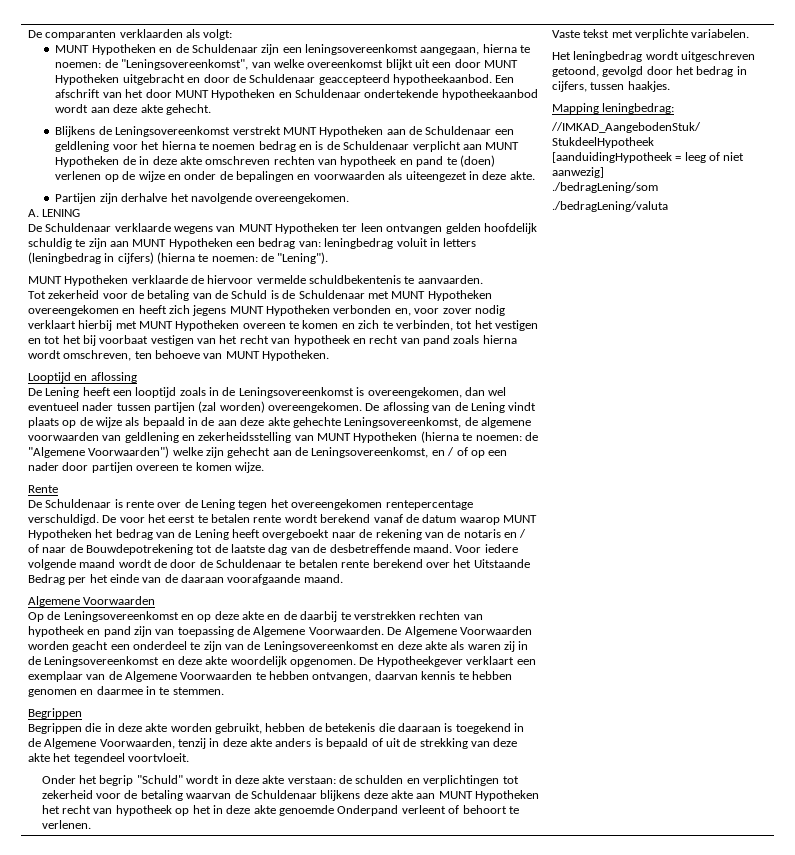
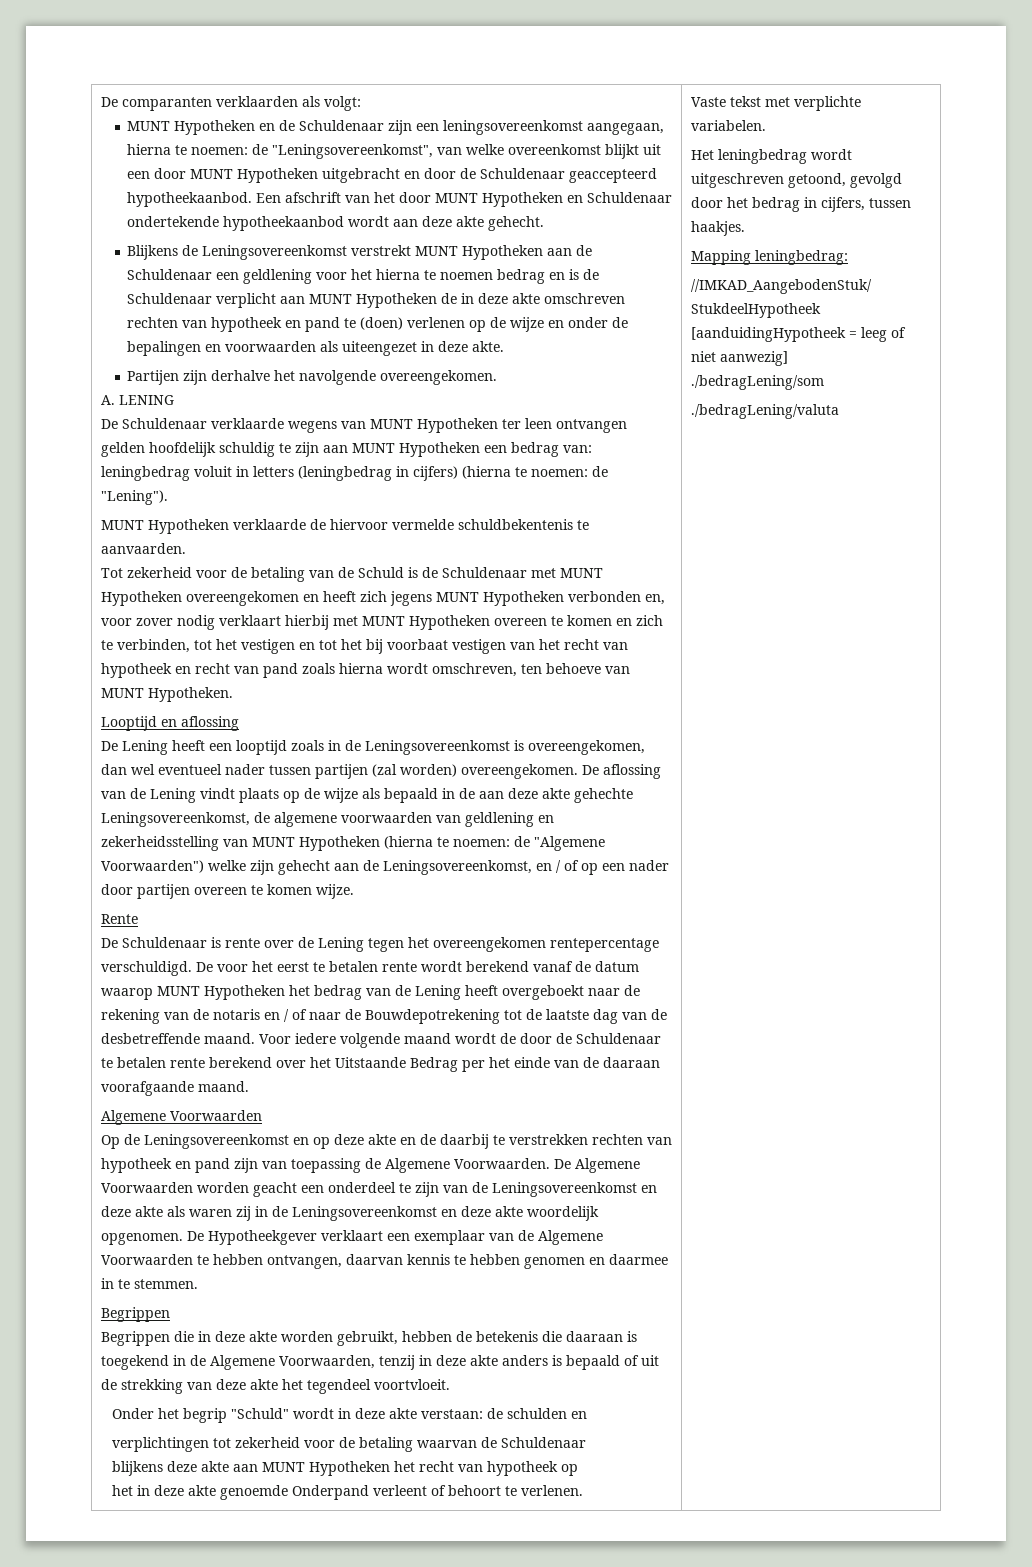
- Onder het begrip "Schuld" wordt in deze akte verstaan: de schulden en verplichtingen tot zekerheid voor de betaling waarvan de Schuldenaar blijkens deze akte aan MUNT Hypotheken het recht van hypotheek op het in deze akte genoemde Onderpand verleent of behoort te verlenen.
+ Onder het begrip "Schuld" wordt in deze akte verstaan: de schulden en
+ verplichtingen tot zekerheid voor de betaling waarvan de Schuldenaar
+ blijkens deze akte aan MUNT Hypotheken het recht van hypotheek op
+ het in deze akte genoemde Onderpand verleent of behoort te verlenen.

